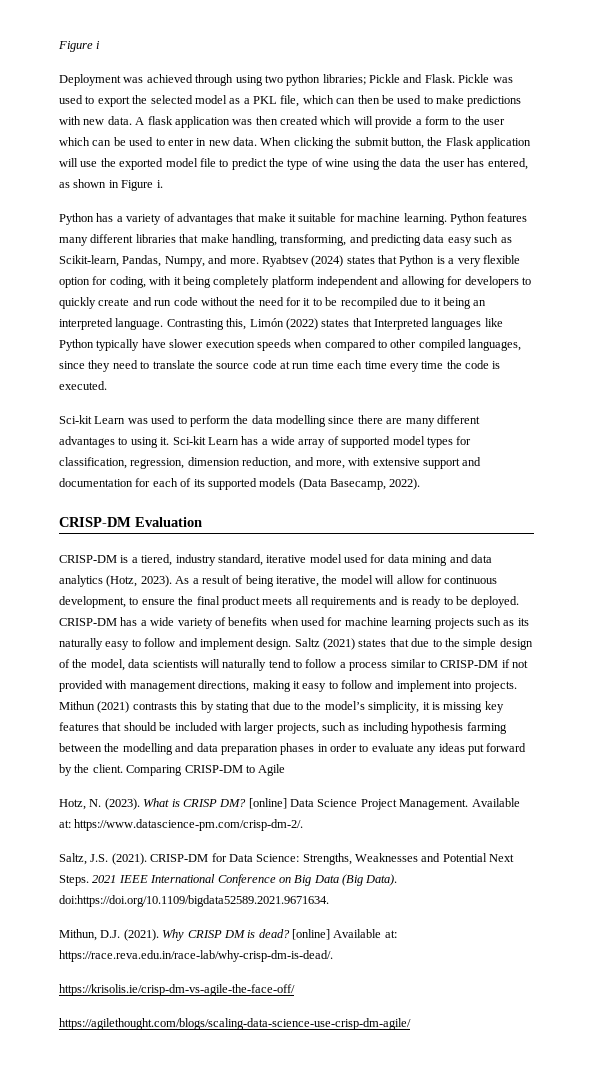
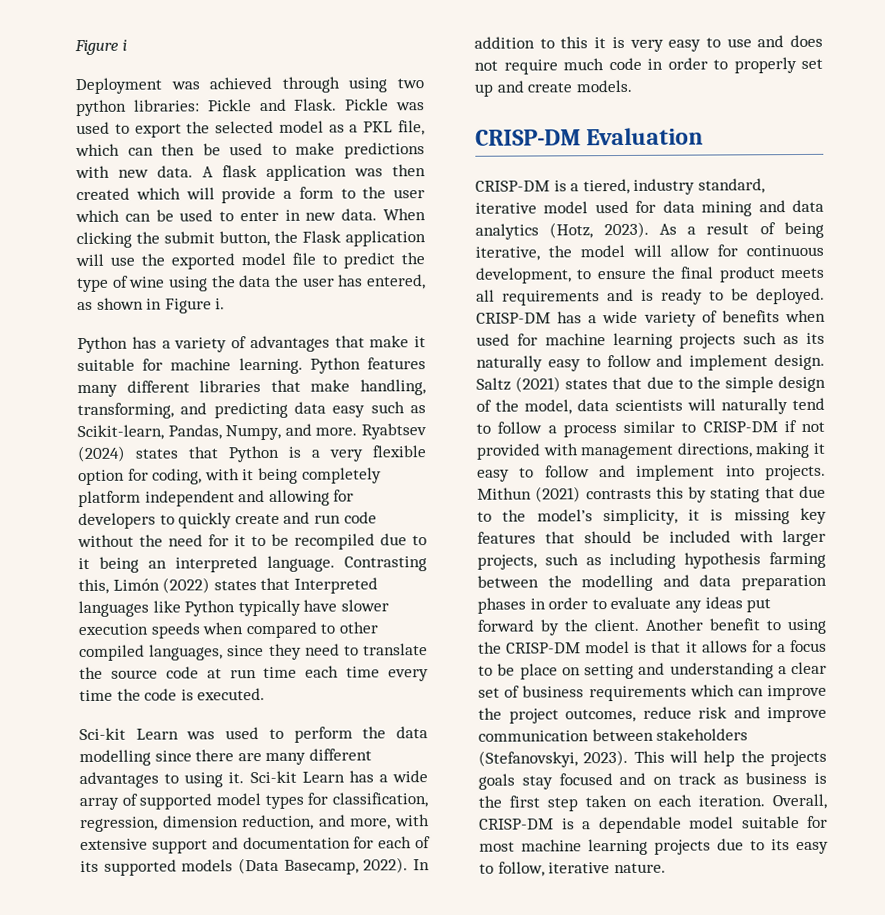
- Deployment was achieved through using two python libraries; Pickle and Flask.
+ Deployment was achieved through using two python libraries: Pickle and Flask.
+ In addition to this it is very easy to use and does not require much code in order to properly set up and create models.
- Comparing CRISP-DM to Agile
- Hotz, N. (2023). What is CRISP DM? [online] Data Science Project Management. Available at: https://www.datascience-pm.com/crisp-dm-2/.
- Saltz, J.S. (2021). CRISP-DM for Data Science: Strengths, Weaknesses and Potential Next Steps. 2021 IEEE International Conference on Big Data (Big Data). doi:https://doi.org/10.1109/bigdata52589.2021.9671634.
- Mithun, D.J. (2021). Why CRISP DM is dead? [online] Available at: https://race.reva.edu.in/race-lab/why-crisp-dm-is-dead/.
- https://krisolis.ie/crisp-dm-vs-agile-the-face-off/
- https://agilethought.com/blogs/scaling-data-science-use-crisp-dm-agile/
+ Another benefit to using the CRISP-DM model is that it allows for a focus to be place on setting and understanding a clear set of business requirements which can improve the project outcomes, reduce risk and improve communication between stakeholders (Stefanovskyi, 2023). This will help the projects goals stay focused and on track as business is the first step taken on each iteration. Overall, CRISP-DM is a dependable model suitable for most machine learning projects due to its easy to follow, iterative nature.

